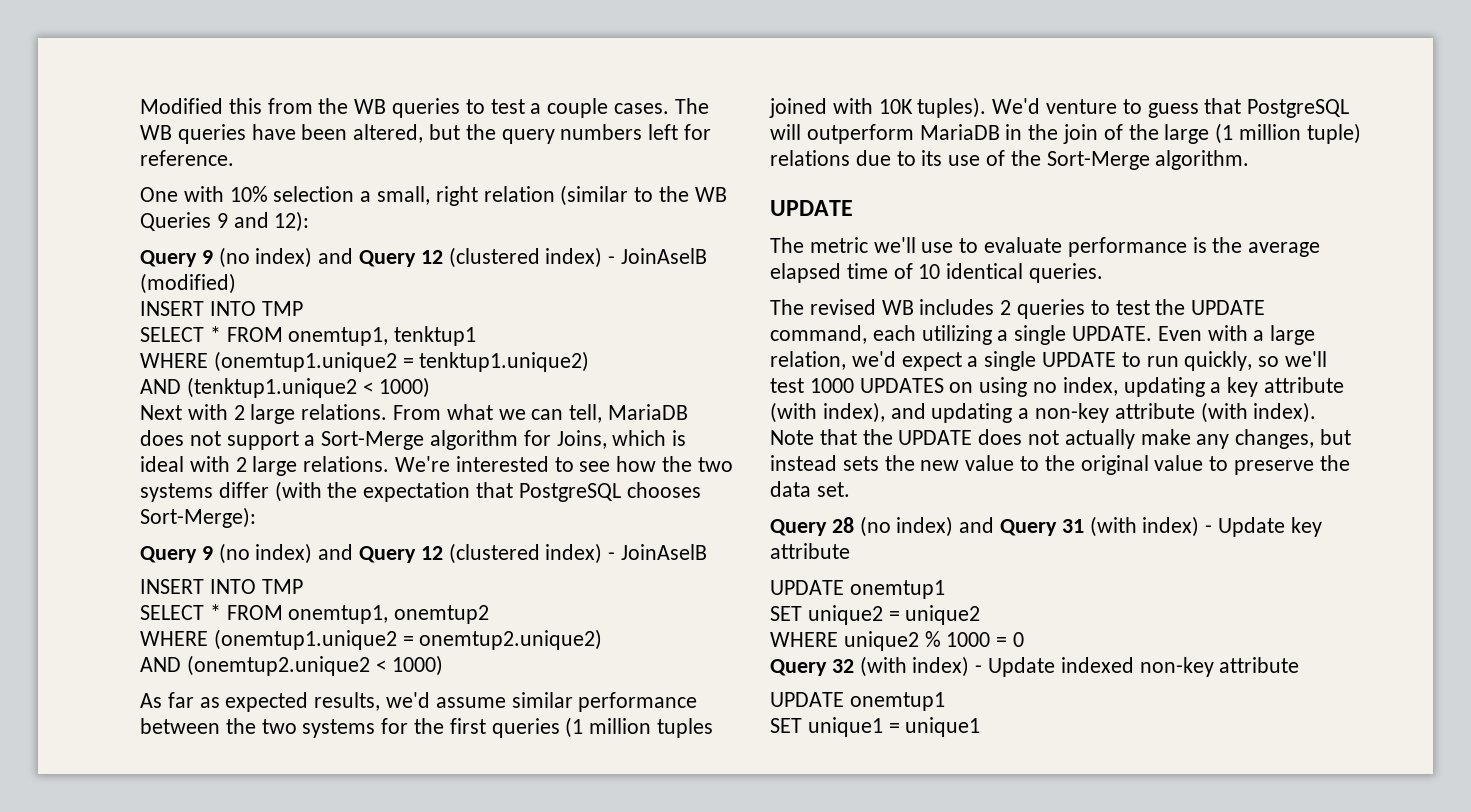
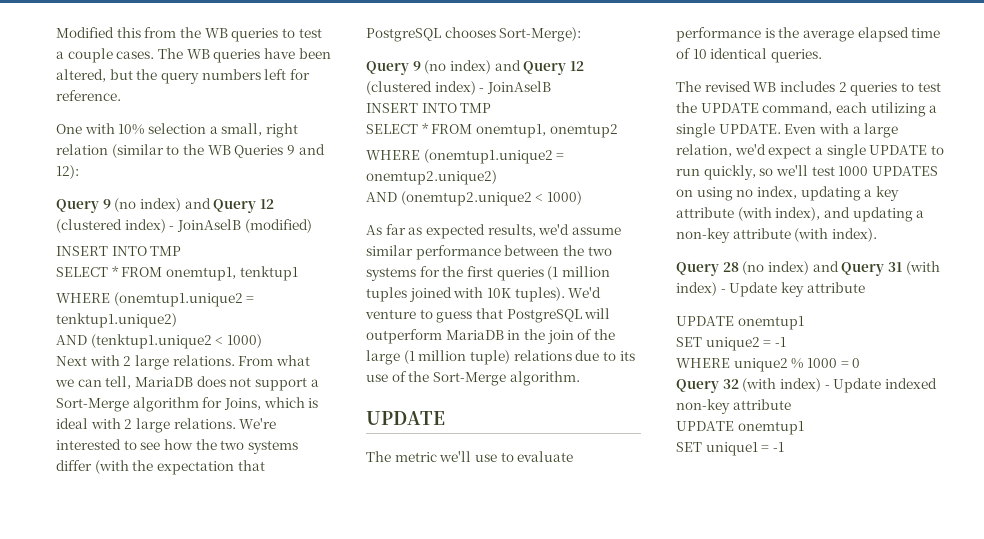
- Note that the UPDATE does not actually make any changes, but instead sets the new value to the original value to preserve the data set.
- SET unique2 = unique2
+ SET unique2 = -1
- SET unique1 = unique1
+ SET unique1 = -1

